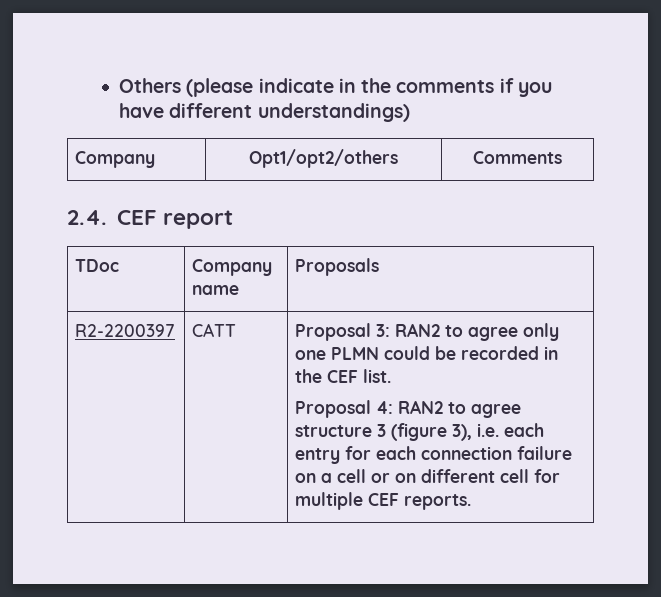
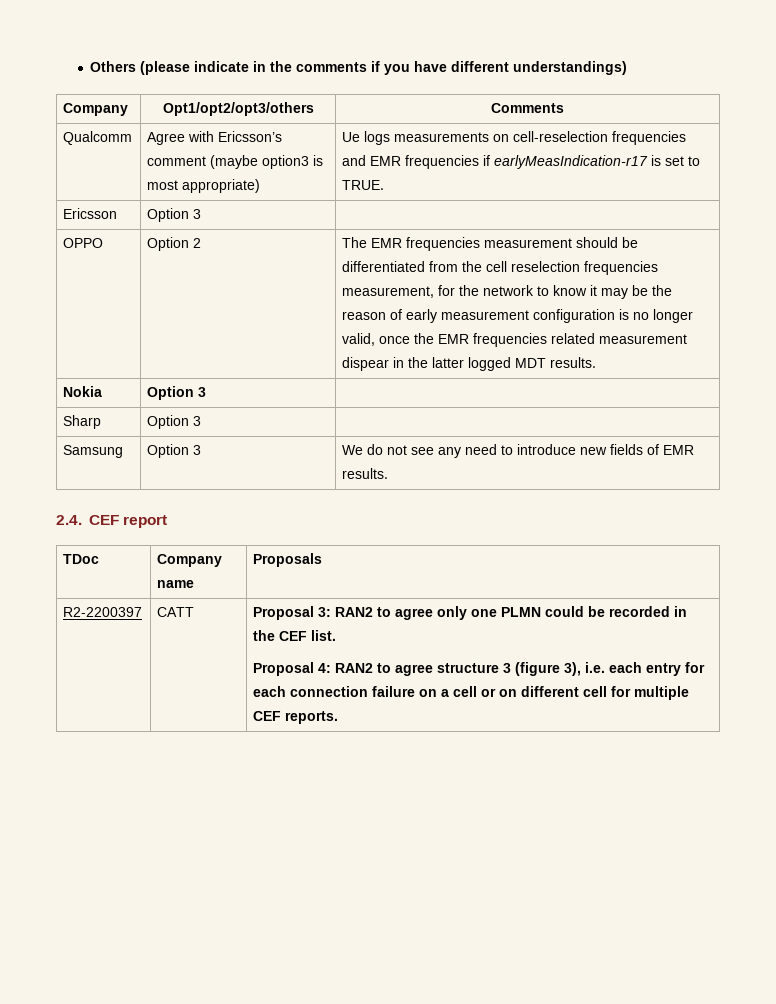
- Company | Opt1/opt2/others | Comments
+ Company | Opt1/opt2/opt3/others | Comments
+ Qualcomm | Agree with Ericsson’s comment (maybe option3 is most appropriate) | Ue logs measurements on cell-reselection frequencies and EMR frequencies if earlyMeasIndication-r17 is set to TRUE.
+ Ericsson | Option 3 |
+ OPPO | Option 2 | The EMR frequencies measurement should be differentiated from the cell reselection frequencies measurement, for the network to know it may be the reason of early measurement configuration is no longer valid, once the EMR frequencies related measurement dispear in the latter logged MDT results.
+ Nokia | Option 3 |
+ Sharp | Option 3 |
+ Samsung | Option 3 | We do not see any need to introduce new fields of EMR results.

